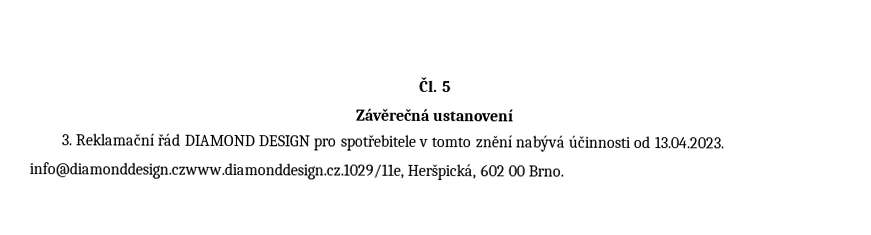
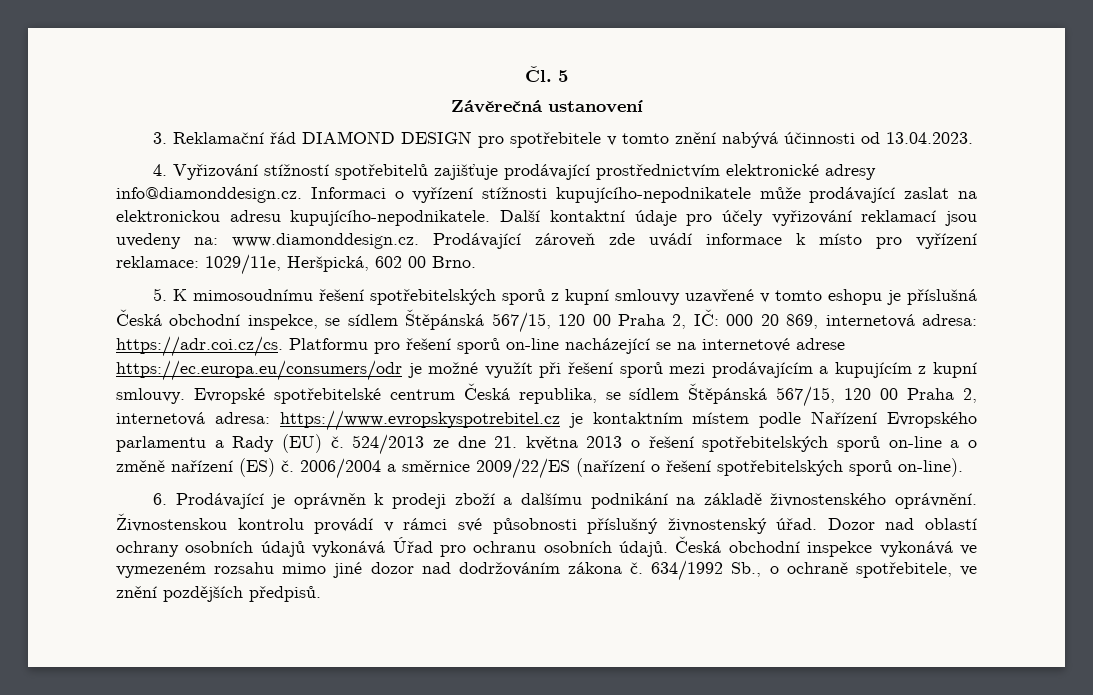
- info@diamonddesign.czwww.diamonddesign.cz.1029/11e, Heršpická, 602 00 Brno.
+ 4. Vyřizování stížností spotřebitelů zajišťuje prodávající prostřednictvím elektronické adresy info@diamonddesign.cz. Informaci o vyřízení stížnosti kupujícího-nepodnikatele může prodávající zaslat na elektronickou adresu kupujícího-nepodnikatele. Další kontaktní údaje pro účely vyřizování reklamací jsou uvedeny na: www.diamonddesign.cz. Prodávající zároveň zde uvádí informace k místo pro vyřízení reklamace: 1029/11e, Heršpická, 602 00 Brno.
+ 5. K mimosoudnímu řešení spotřebitelských sporů z kupní smlouvy uzavřené v tomto eshopu je příslušná Česká obchodní inspekce, se sídlem Štěpánská 567/15, 120 00 Praha 2, IČ: 000 20 869, internetová adresa: https://adr.coi.cz/cs. Platformu pro řešení sporů on-line nacházející se na internetové adrese https://ec.europa.eu/consumers/odr je možné využít při řešení sporů mezi prodávajícím a kupujícím z kupní smlouvy. Evropské spotřebitelské centrum Česká republika, se sídlem Štěpánská 567/15, 120 00 Praha 2, internetová adresa: https://www.evropskyspotrebitel.cz je kontaktním místem podle Nařízení Evropského parlamentu a Rady (EU) č. 524/2013 ze dne 21. května 2013 o řešení spotřebitelských sporů on-line a o změně nařízení (ES) č. 2006/2004 a směrnice 2009/22/ES (nařízení o řešení spotřebitelských sporů on-line).
+ 6. Prodávající je oprávněn k prodeji zboží a dalšímu podnikání na základě živnostenského oprávnění. Živnostenskou kontrolu provádí v rámci své působnosti příslušný živnostenský úřad. Dozor nad oblastí ochrany osobních údajů vykonává Úřad pro ochranu osobních údajů. Česká obchodní inspekce vykonává ve vymezeném rozsahu mimo jiné dozor nad dodržováním zákona č. 634/1992 Sb., o ochraně spotřebitele, ve znění pozdějších předpisů.

